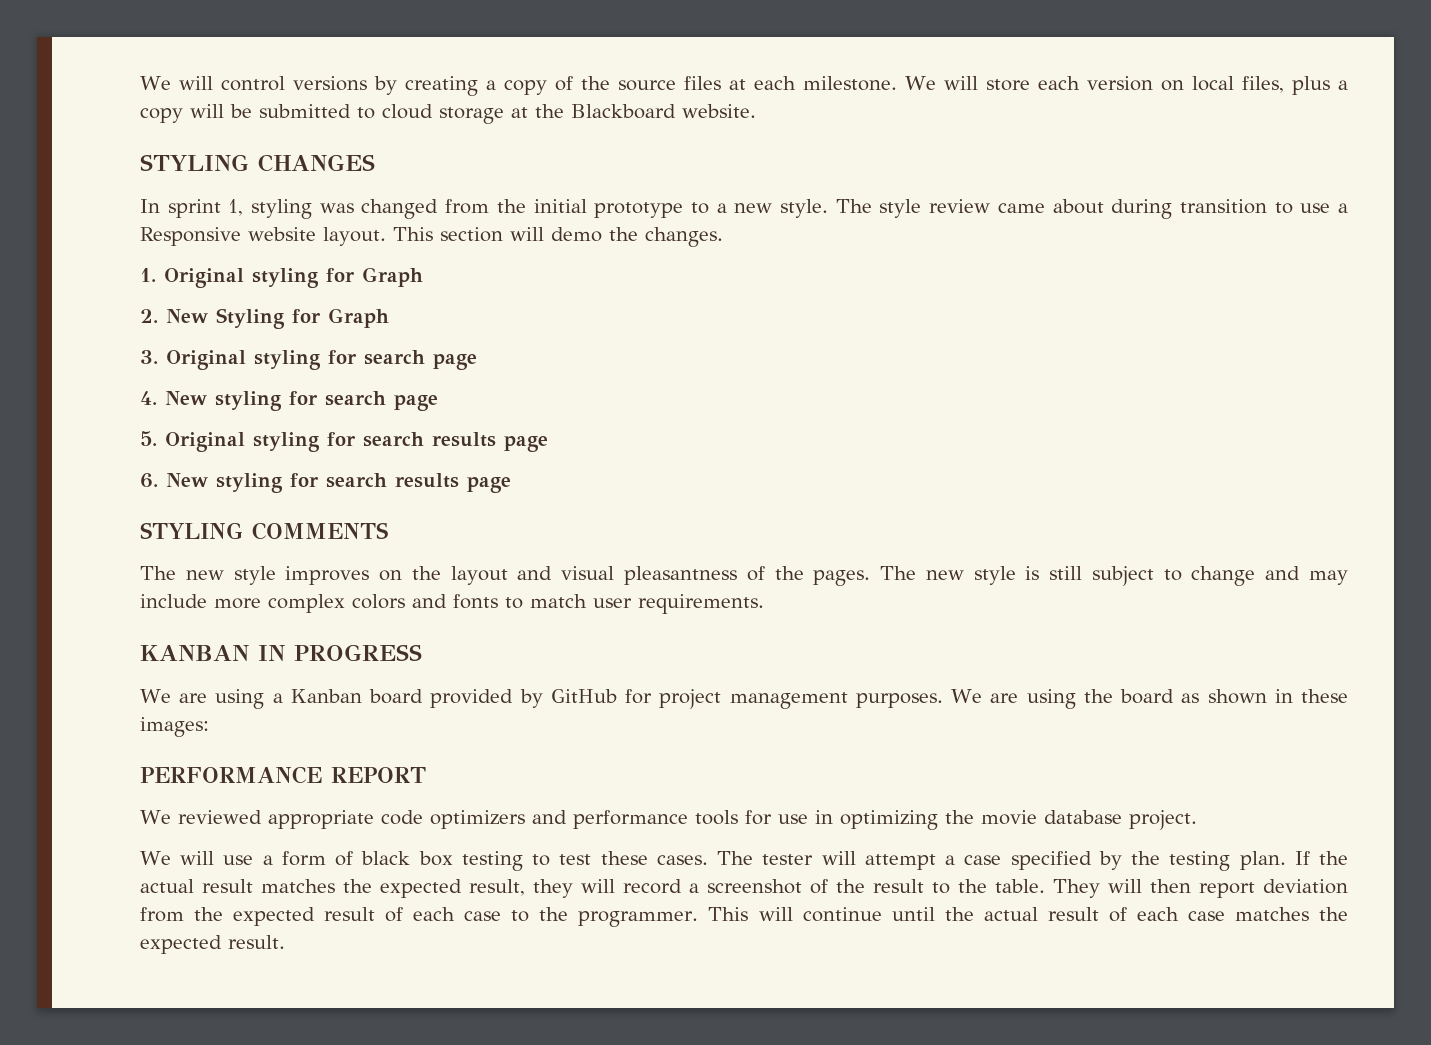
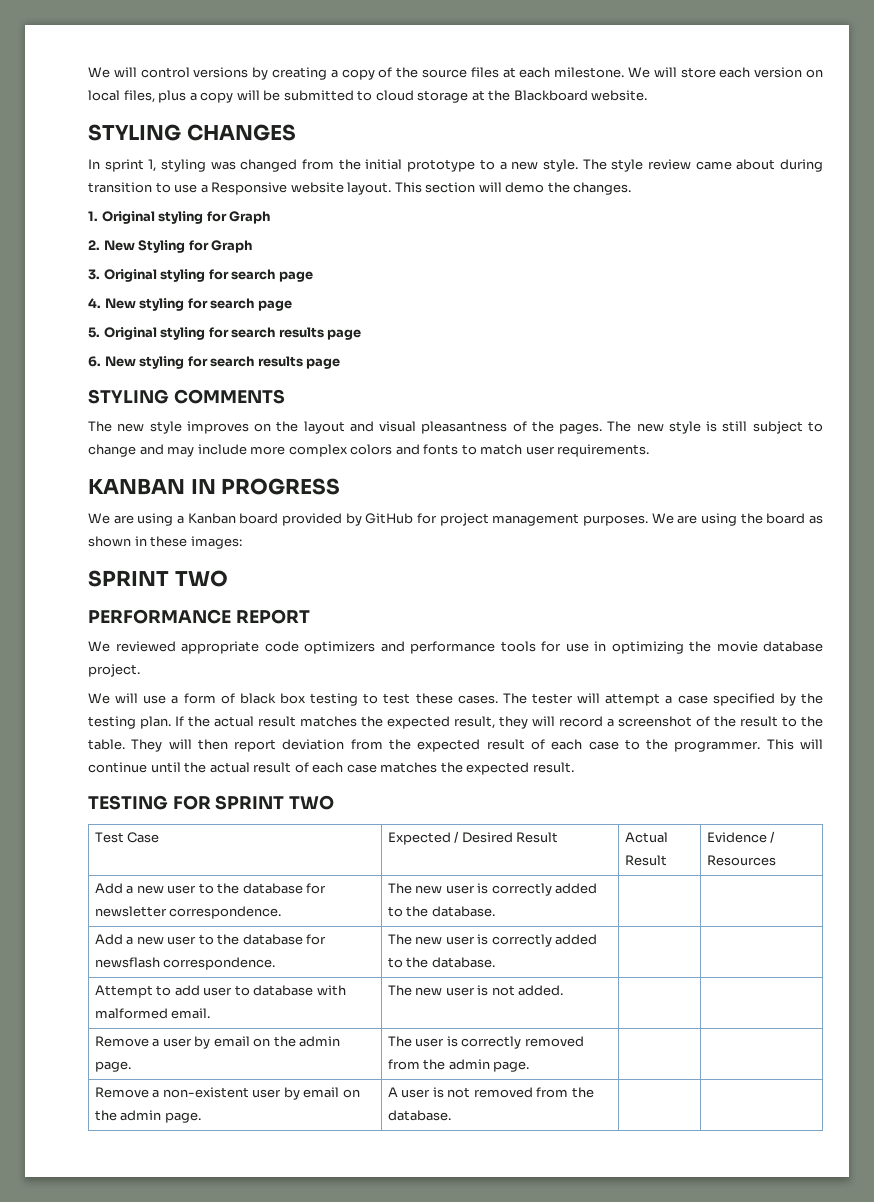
  We are using the board as shown in these images:
+ SPRINT TWO
+ TESTING FOR SPRINT TWO
+ Test Case | Expected / Desired Result | Actual Result | Evidence / Resources
+ Add a new user to the database for newsletter correspondence. | The new user is correctly added to the database. | |
+ Add a new user to the database for newsflash correspondence. | The new user is correctly added to the database. | |
+ Attempt to add user to database with malformed email. | The new user is not added. | |
+ Remove a user by email on the admin page. | The user is correctly removed from the admin page. | |
+ Remove a non-existent user by email on the admin page. | A user is not removed from the database. | |

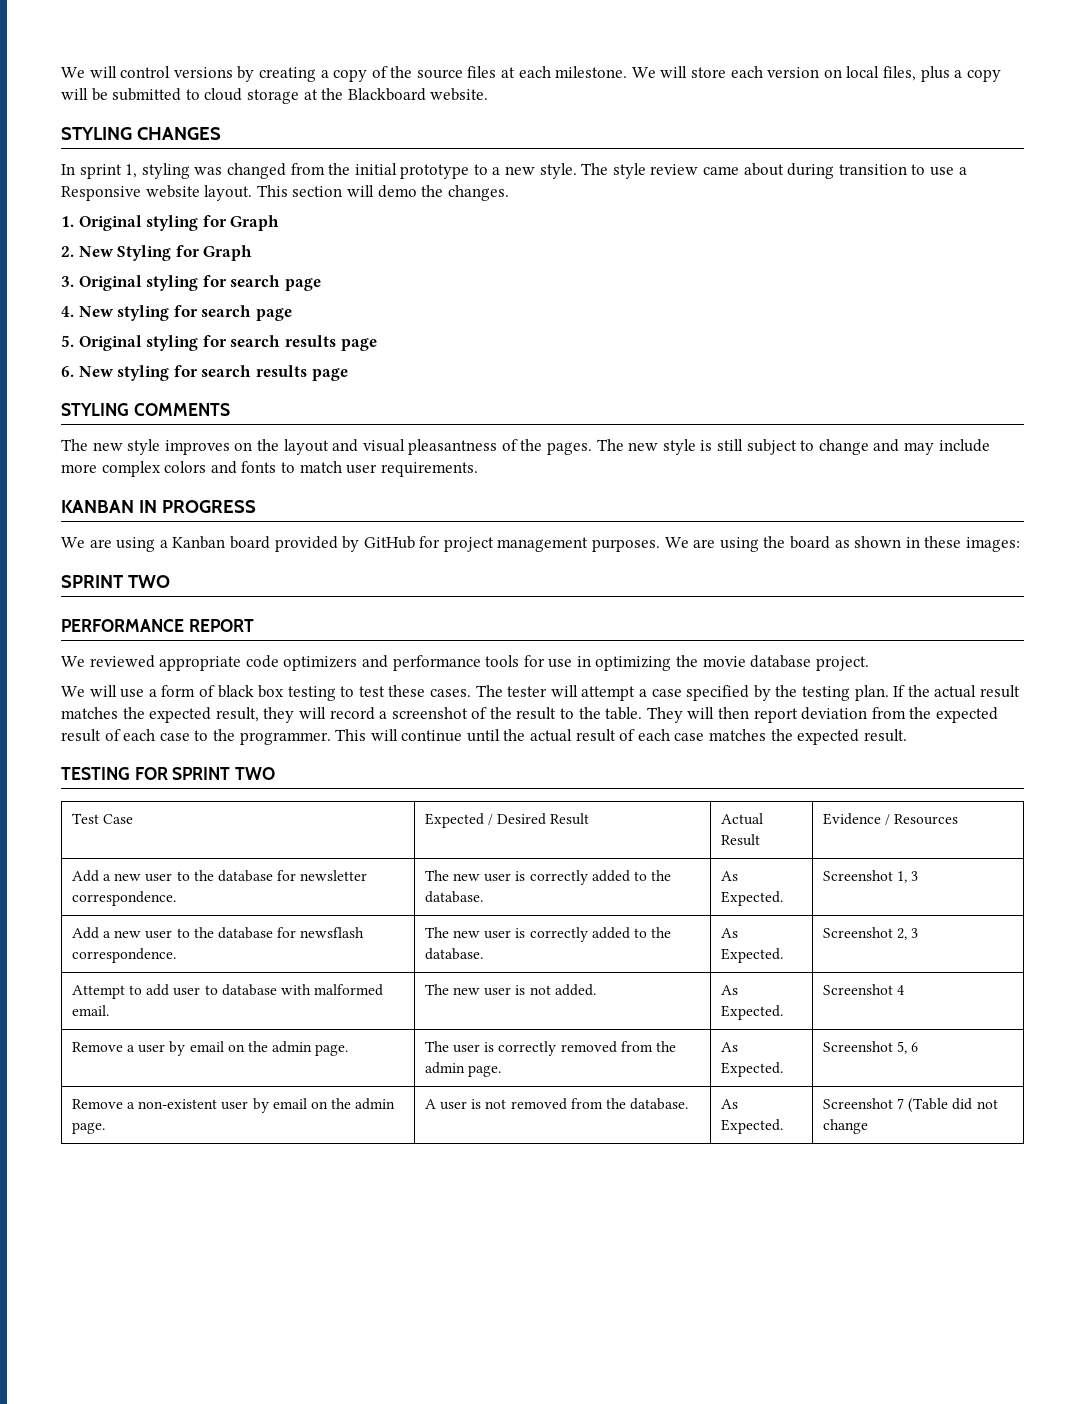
- Add a new user to the database for newsletter correspondence. | The new user is correctly added to the database. | |
+ Add a new user to the database for newsletter correspondence. | The new user is correctly added to the database. | As Expected. | Screenshot 1, 3
- Add a new user to the database for newsflash correspondence. | The new user is correctly added to the database. | |
+ Add a new user to the database for newsflash correspondence. | The new user is correctly added to the database. | As Expected. | Screenshot 2, 3
- Attempt to add user to database with malformed email. | The new user is not added. | |
+ Attempt to add user to database with malformed email. | The new user is not added. | As Expected. | Screenshot 4
- Remove a user by email on the admin page. | The user is correctly removed from the admin page. | |
+ Remove a user by email on the admin page. | The user is correctly removed from the admin page. | As Expected. | Screenshot 5, 6
- Remove a non-existent user by email on the admin page. | A user is not removed from the database. | |
+ Remove a non-existent user by email on the admin page. | A user is not removed from the database. | As Expected. | Screenshot 7 (Table did not change

